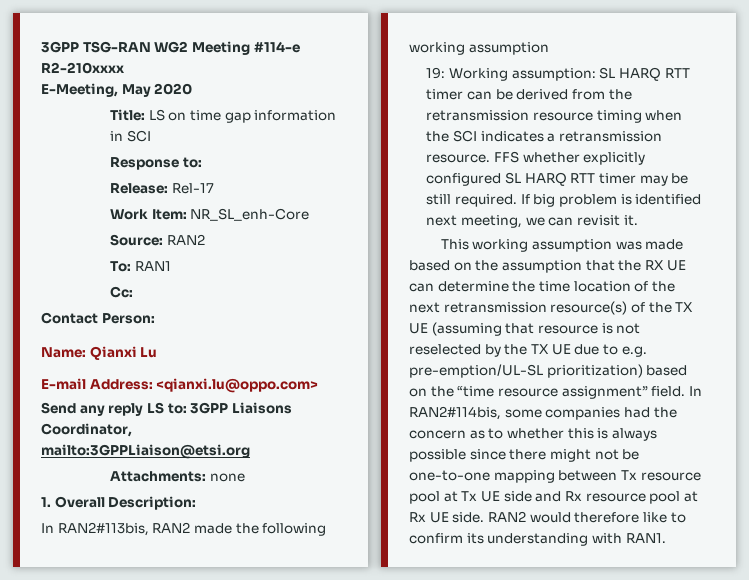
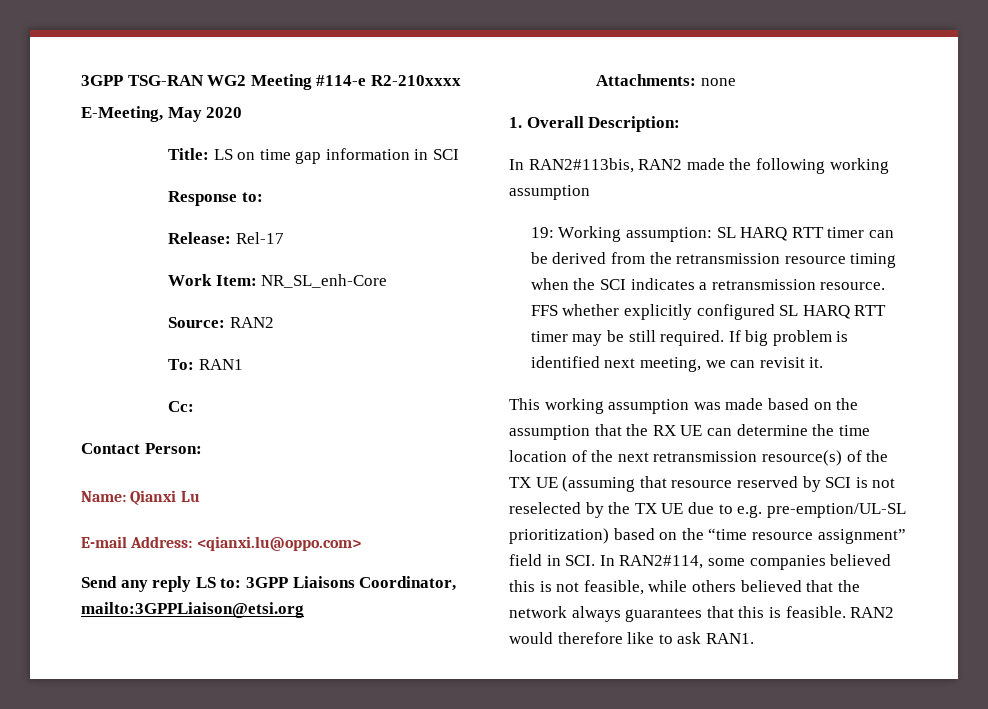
- This working assumption was made based on the assumption that the RX UE can determine the time location of the next retransmission resource(s) of the TX UE (assuming that resource is not reselected by the TX UE due to e.g. pre-emption/UL-SL prioritization) based on the “time resource assignment” field. In RAN2#114bis, some companies had the concern as to whether this is always possible since there might not be one-to-one mapping between Tx resource pool at Tx UE side and Rx resource pool at Rx UE side.
+ This working assumption was made based on the assumption that the RX UE can determine the time location of the next retransmission resource(s) of the TX UE (assuming that resource reserved by SCI is not reselected by the TX UE due to e.g. pre-emption/UL-SL prioritization) based on the “time resource assignment” field in SCI. In RAN2#114, some companies believed this is not feasible, while others believed that the network always guarantees that this is feasible.
- RAN2 would therefore like to confirm its understanding with RAN1.
+ RAN2 would therefore like to ask RAN1.

